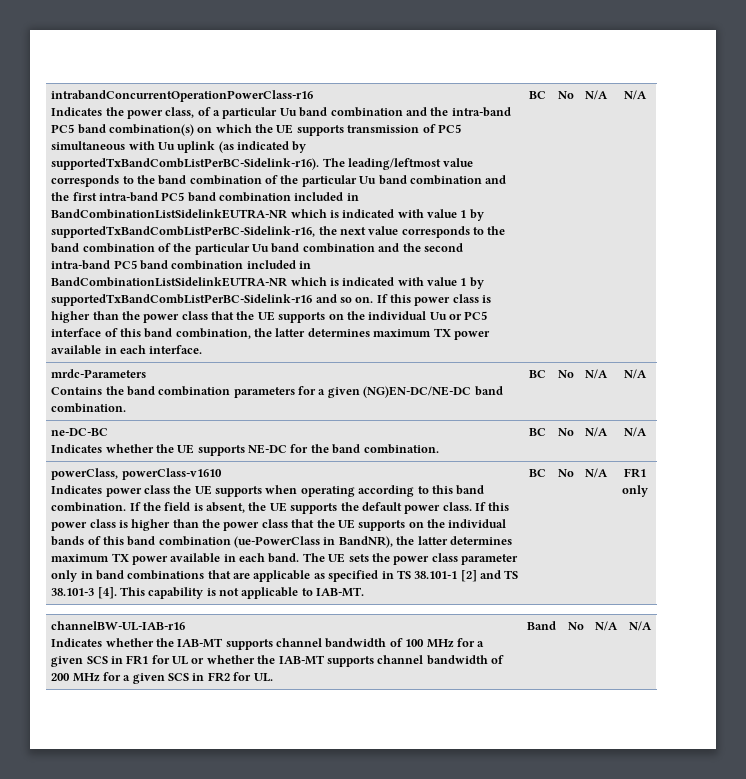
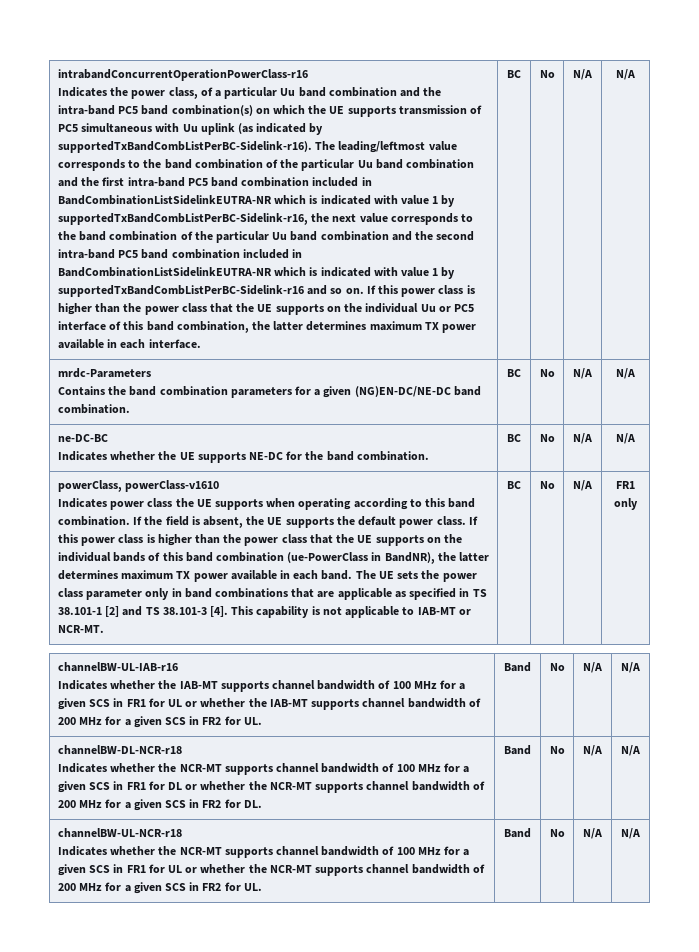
- This capability is not applicable to IAB-MT.
+ This capability is not applicable to IAB-MT or NCR-MT.
+ channelBW-DL-NCR-r18
+ Indicates whether the NCR-MT supports channel bandwidth of 100 MHz for a given SCS in FR1 for DL or whether the NCR-MT supports channel bandwidth of 200 MHz for a given SCS in FR2 for DL. | Band | No | N/A | N/A
+ channelBW-UL-NCR-r18
+ Indicates whether the NCR-MT supports channel bandwidth of 100 MHz for a given SCS in FR1 for UL or whether the NCR-MT supports channel bandwidth of 200 MHz for a given SCS in FR2 for UL. | Band | No | N/A | N/A

